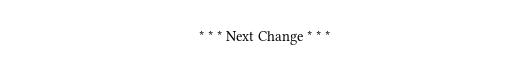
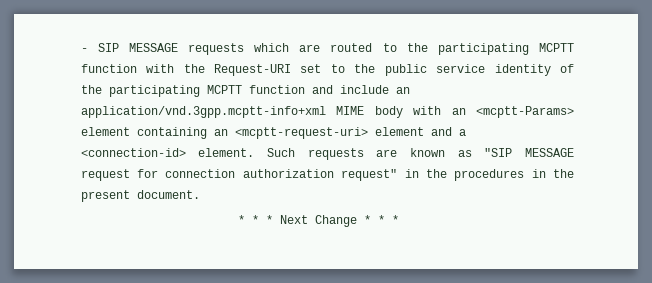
+ - SIP MESSAGE requests which are routed to the participating MCPTT function with the Request-URI set to the public service identity of the participating MCPTT function and include an application/vnd.3gpp.mcptt-info+xml MIME body with an <mcptt-Params> element containing an <mcptt-request-uri> element and a <connection-id> element. Such requests are known as "SIP MESSAGE request for connection authorization request" in the procedures in the present document.

